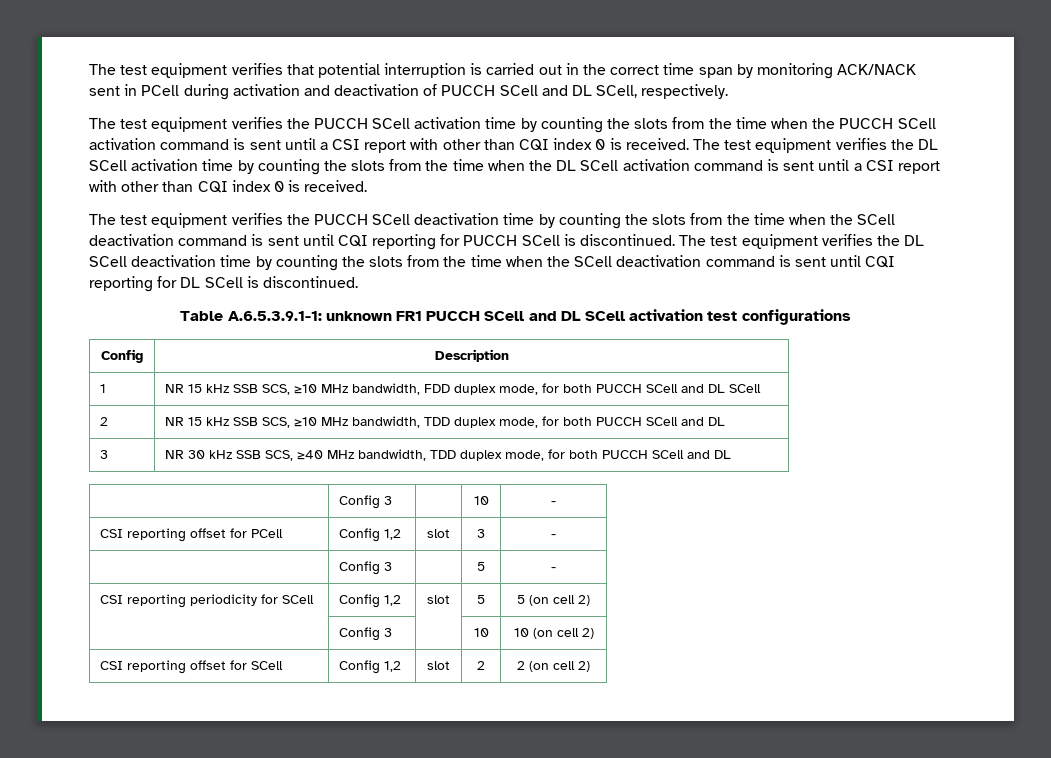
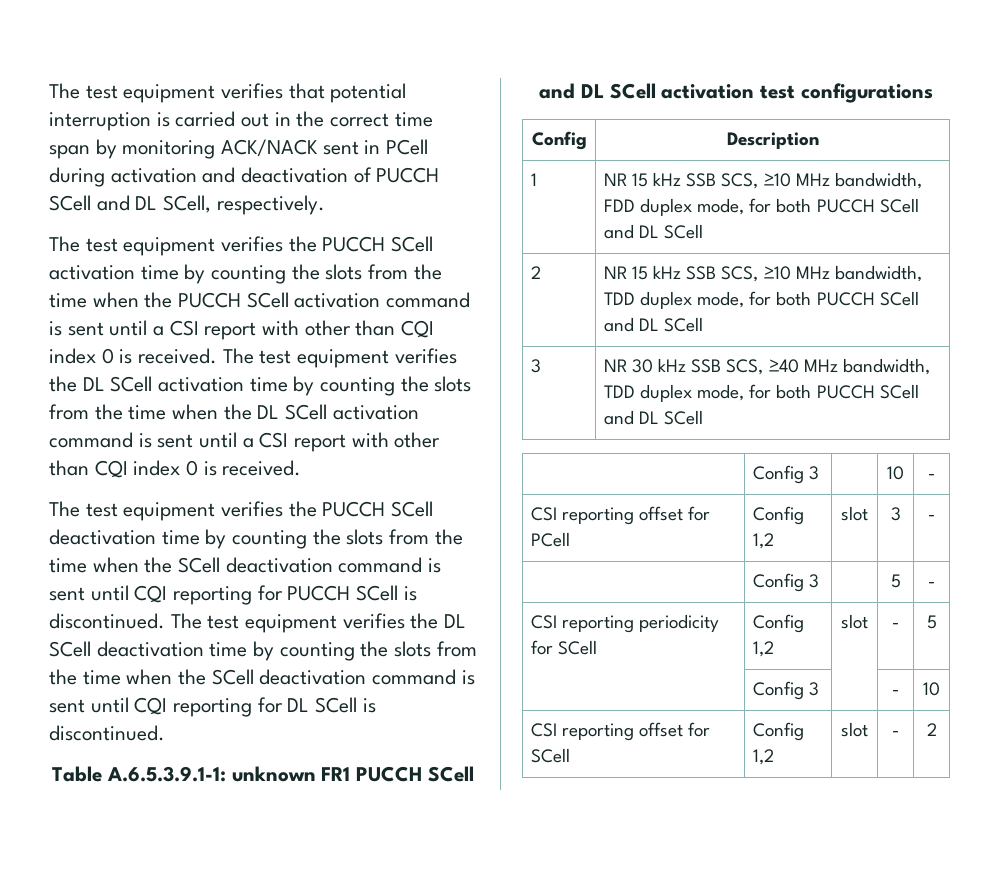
- 2 | NR 15 kHz SSB SCS, ≥10 MHz bandwidth, TDD duplex mode, for both PUCCH SCell and DL
+ 2 | NR 15 kHz SSB SCS, ≥10 MHz bandwidth, TDD duplex mode, for both PUCCH SCell and DL SCell
- 3 | NR 30 kHz SSB SCS, ≥40 MHz bandwidth, TDD duplex mode, for both PUCCH SCell and DL
+ 3 | NR 30 kHz SSB SCS, ≥40 MHz bandwidth, TDD duplex mode, for both PUCCH SCell and DL SCell
- CSI reporting periodicity for SCell | Config 1,2 | slot | 5 | 5 (on cell 2)
- | Config 3 | | 10 | 10 (on cell 2)
+ CSI reporting periodicity for SCell | Config 1,2 | slot | - | 5
+ | Config 3 | | - | 10
- CSI reporting offset for SCell | Config 1,2 | slot | 2 | 2 (on cell 2)
+ CSI reporting offset for SCell | Config 1,2 | slot | - | 2

